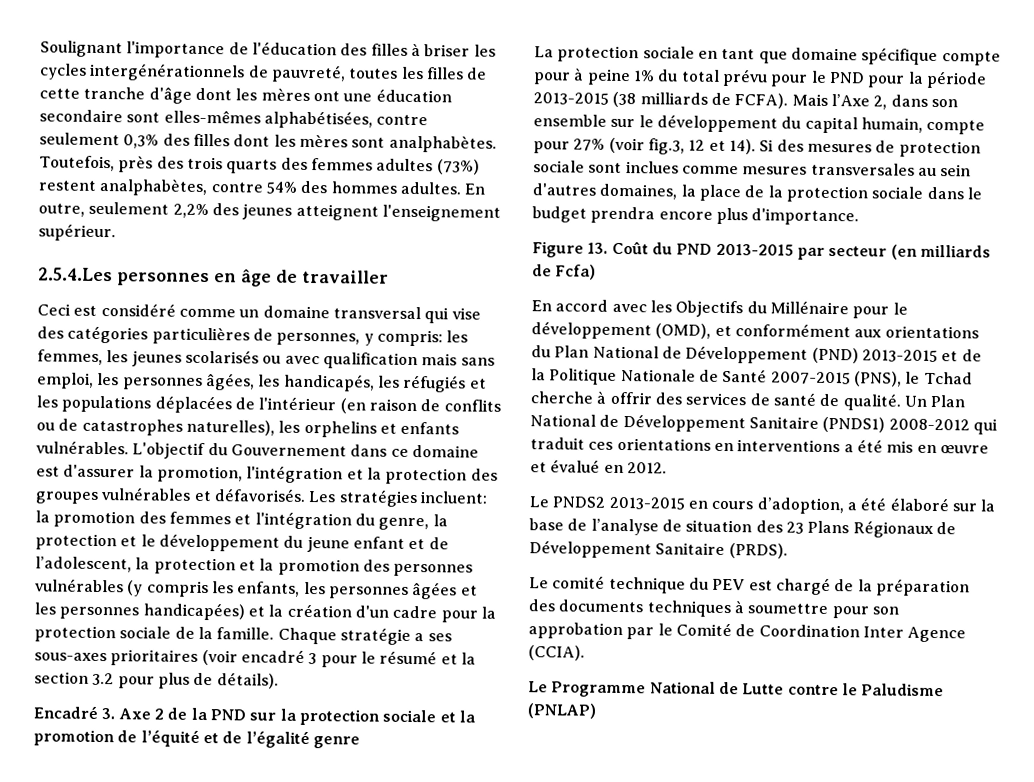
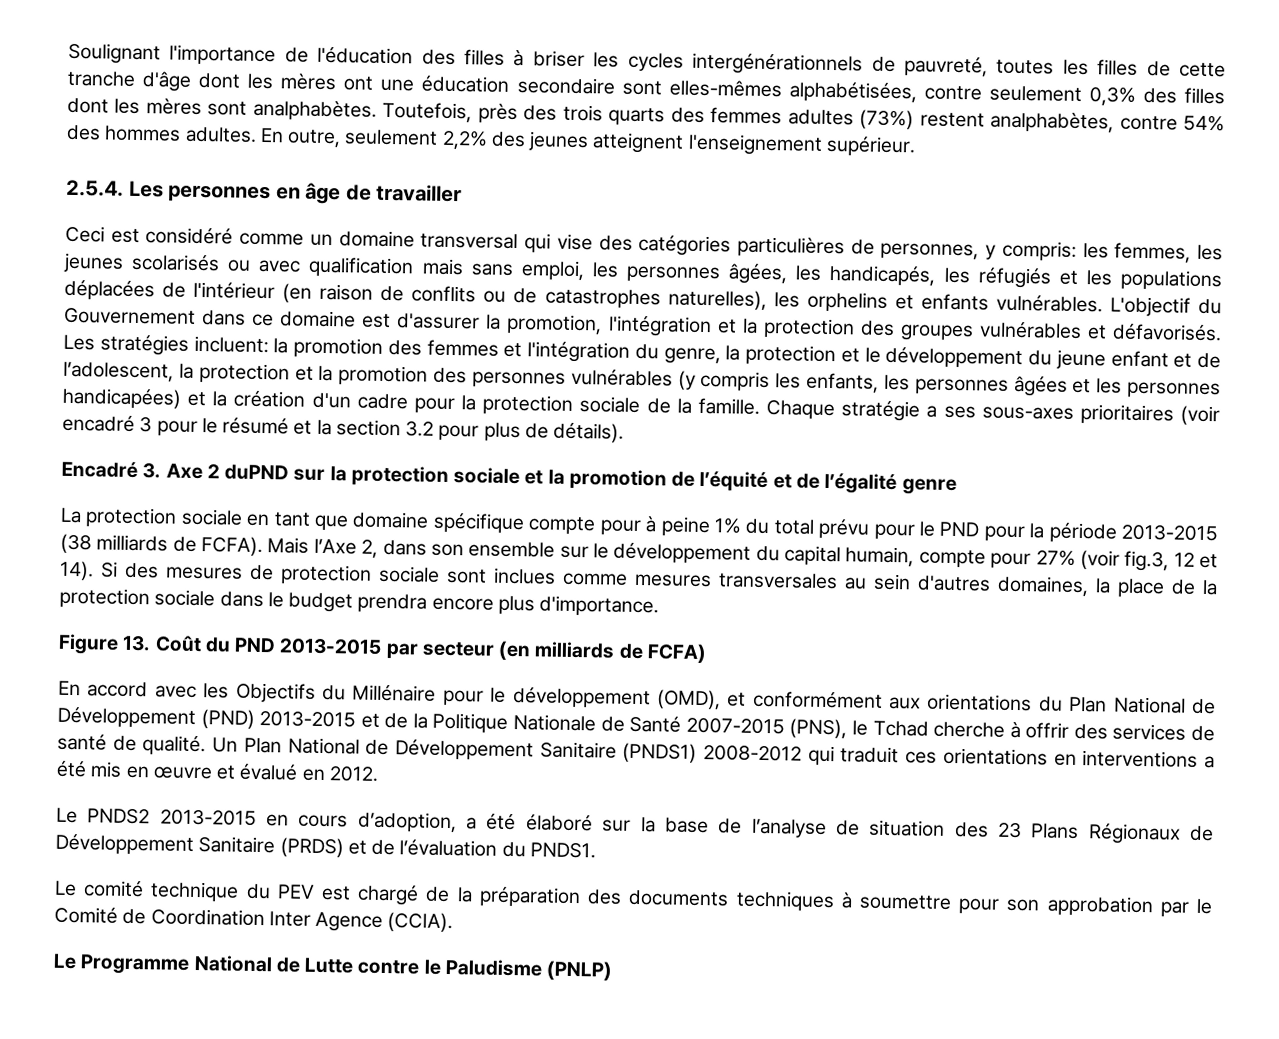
- 2.5.4.Les personnes en âge de travailler
+ 2.5.4. Les personnes en âge de travailler
- Encadré 3. Axe 2 de la PND sur la protection sociale et la promotion de l’équité et de l’égalité genre
+ Encadré 3. Axe 2 duPND sur la protection sociale et la promotion de l’équité et de l’égalité genre
- Figure 13. Coût du PND 2013-2015 par secteur (en milliards de Fcfa)
+ Figure 13. Coût du PND 2013-2015 par secteur (en milliards de FCFA)
- Le PNDS2 2013-2015 en cours d’adoption, a été élaboré sur la base de l’analyse de situation des 23 Plans Régionaux de Développement Sanitaire (PRDS).
+ Le PNDS2 2013-2015 en cours d’adoption, a été élaboré sur la base de l’analyse de situation des 23 Plans Régionaux de Développement Sanitaire (PRDS) et de l’évaluation du PNDS1.
- Le Programme National de Lutte contre le Paludisme (PNLAP)
+ Le Programme National de Lutte contre le Paludisme (PNLP)

